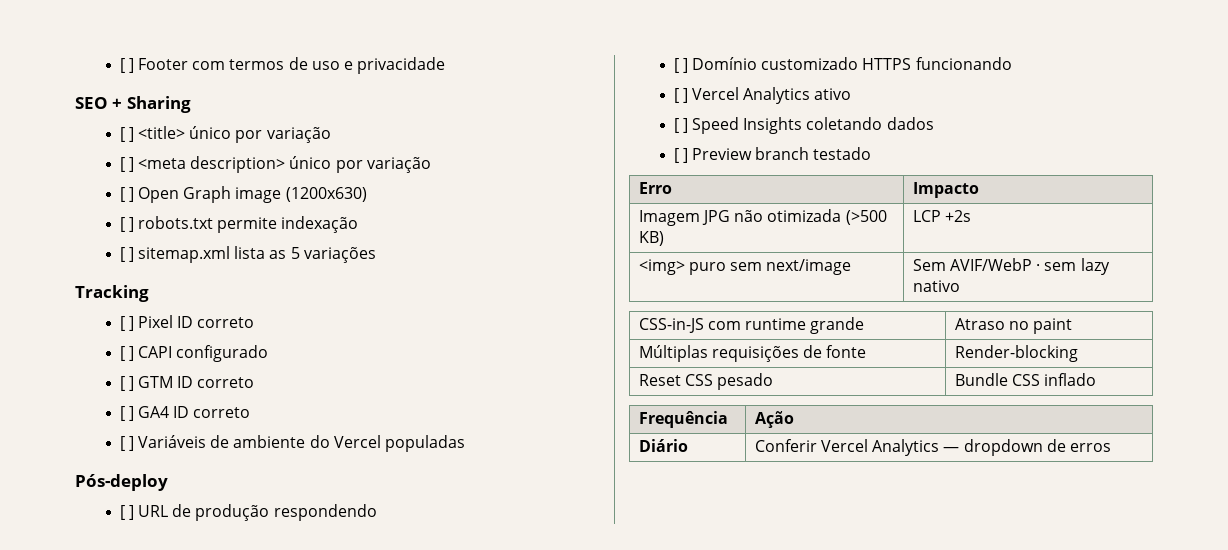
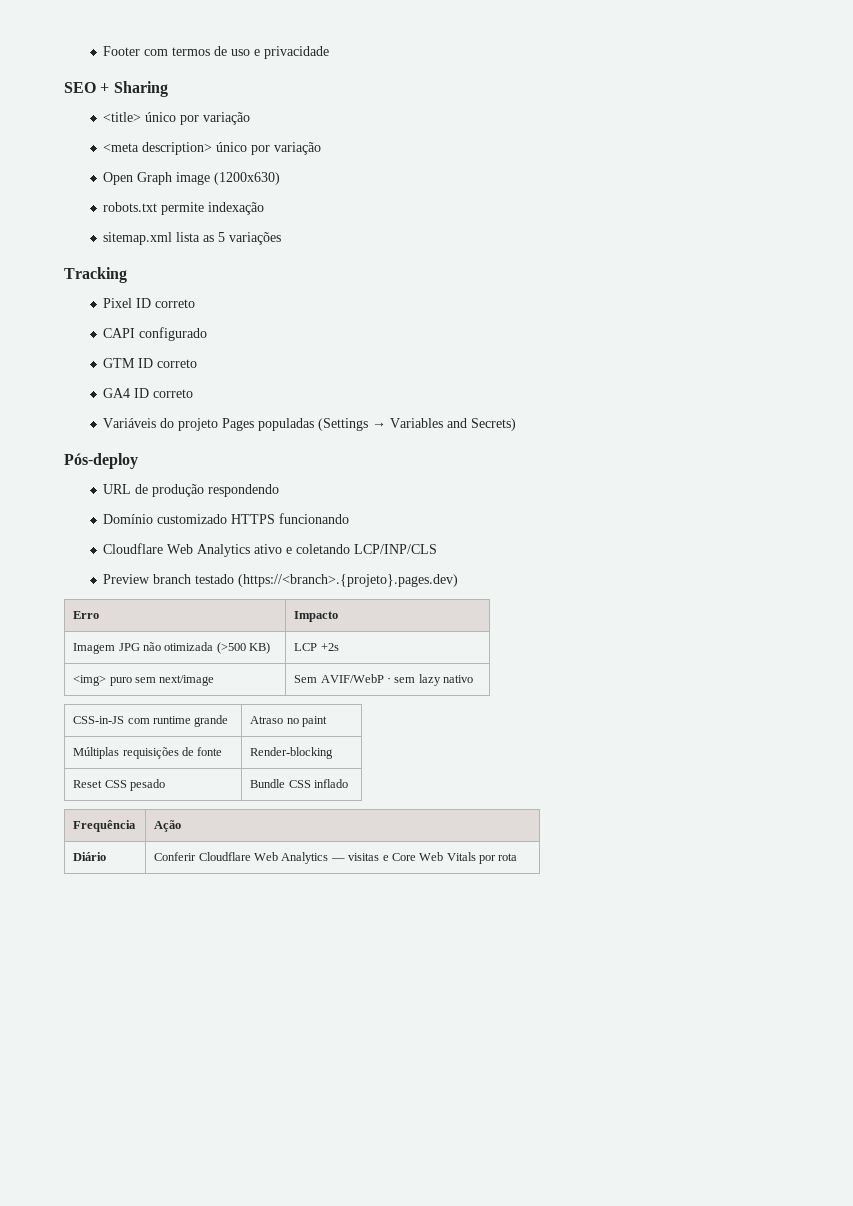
- [ ] Footer com termos de uso e privacidade
+ Footer com termos de uso e privacidade
- [ ] <title> único por variação
+ <title> único por variação
- [ ] <meta description> único por variação
+ <meta description> único por variação
- [ ] Open Graph image (1200x630)
+ Open Graph image (1200x630)
- [ ] robots.txt permite indexação
+ robots.txt permite indexação
- [ ] sitemap.xml lista as 5 variações
+ sitemap.xml lista as 5 variações
- [ ] Pixel ID correto
+ Pixel ID correto
- [ ] CAPI configurado
+ CAPI configurado
- [ ] GTM ID correto
+ GTM ID correto
- [ ] GA4 ID correto
+ GA4 ID correto
- [ ] Variáveis de ambiente do Vercel populadas
+ Variáveis do projeto Pages populadas (Settings → Variables and Secrets)
- [ ] URL de produção respondendo
+ URL de produção respondendo
- [ ] Domínio customizado HTTPS funcionando
+ Domínio customizado HTTPS funcionando
- [ ] Vercel Analytics ativo
- [ ] Speed Insights coletando dados
- [ ] Preview branch testado
+ Cloudflare Web Analytics ativo e coletando LCP/INP/CLS
+ Preview branch testado (https://<branch>.{projeto}.pages.dev)
- Diário | Conferir Vercel Analytics — dropdown de erros
+ Diário | Conferir Cloudflare Web Analytics — visitas e Core Web Vitals por rota

